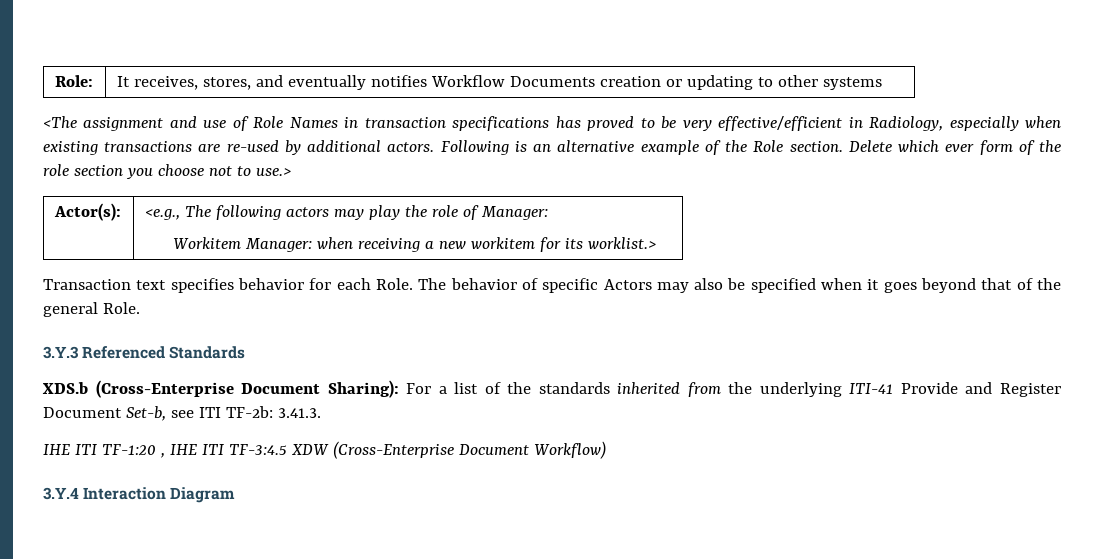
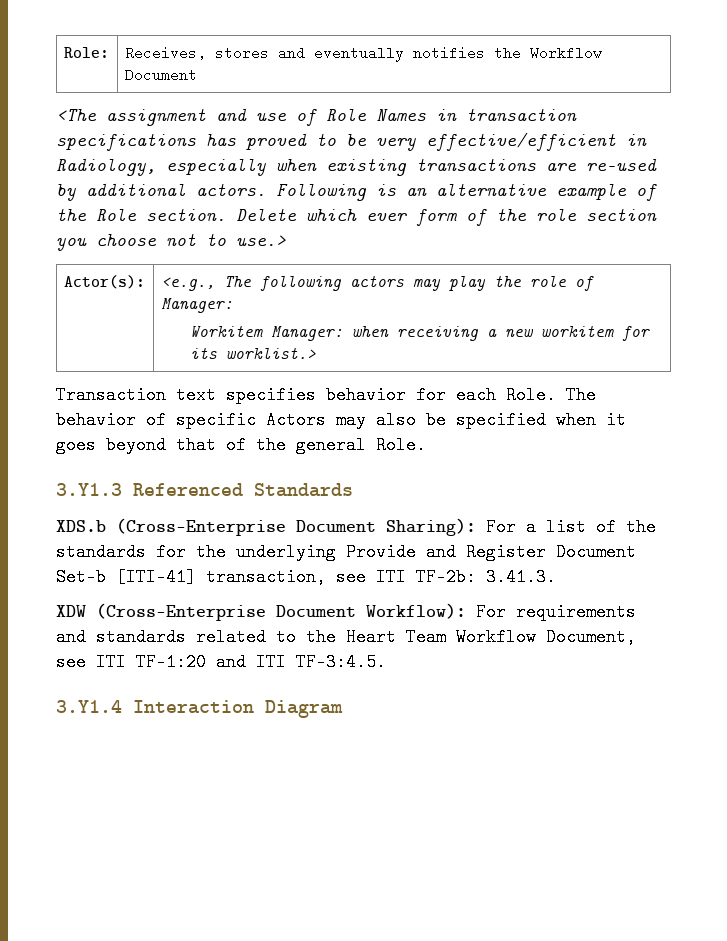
- Role: | It receives, stores, and eventually notifies Workflow Documents creation or updating to other systems
+ Role: | Receives, stores and eventually notifies the Workflow Document
- 3.Y.3 Referenced Standards
+ 3.Y1.3 Referenced Standards
- XDS.b (Cross-Enterprise Document Sharing): For a list of the standards inherited from the underlying ITI-41 Provide and Register Document Set-b, see ITI TF-2b: 3.41.3.
+ XDS.b (Cross-Enterprise Document Sharing): For a list of the standards for the underlying Provide and Register Document Set-b [ITI-41] transaction, see ITI TF-2b: 3.41.3.
- IHE ITI TF-1:20 , IHE ITI TF-3:4.5 XDW (Cross-Enterprise Document Workflow)
- 3.Y.4 Interaction Diagram
+ XDW (Cross-Enterprise Document Workflow): For requirements and standards related to the Heart Team Workflow Document, see ITI TF-1:20 and ITI TF-3:4.5.
+ 3.Y1.4 Interaction Diagram

